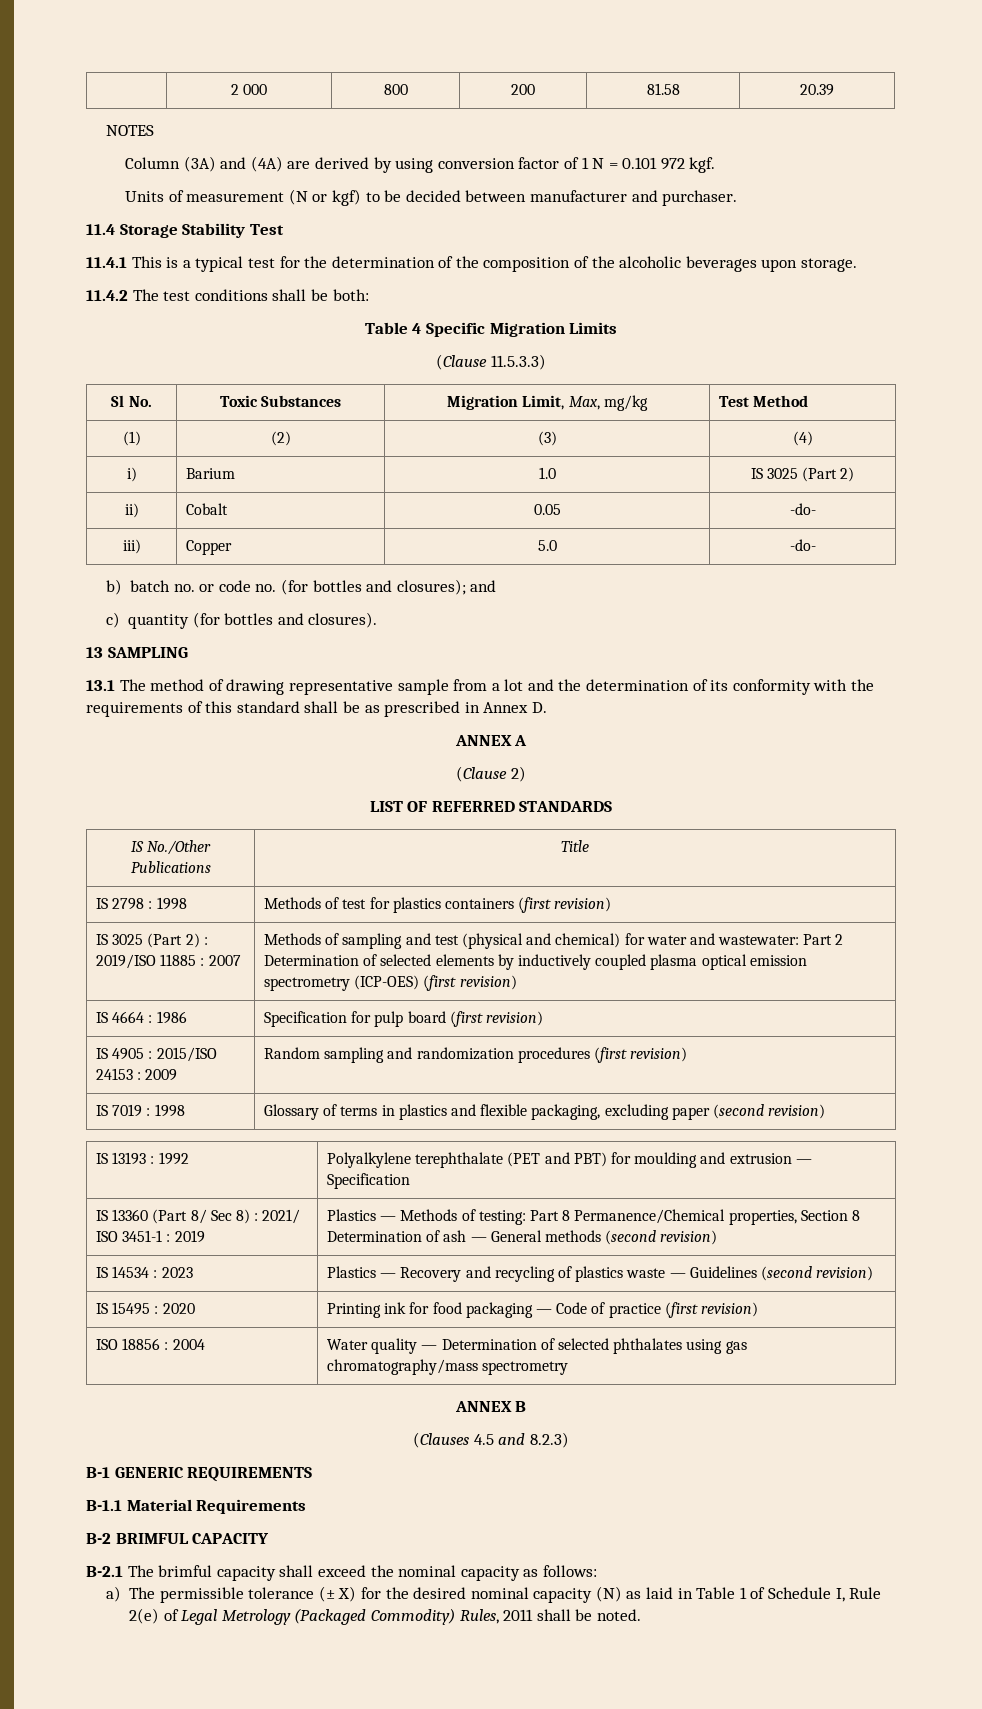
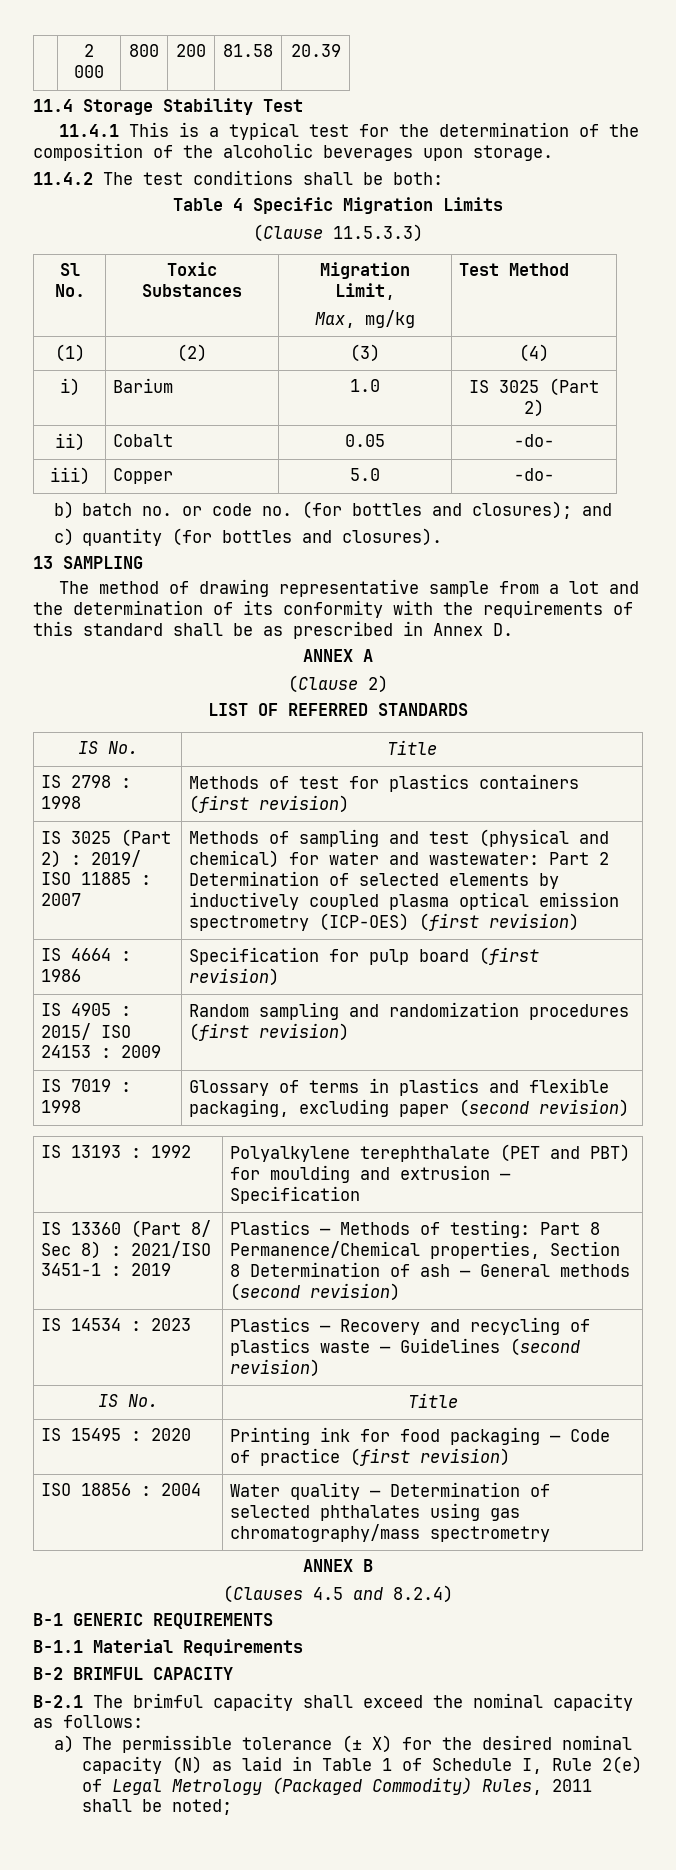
- NOTES
- Column (3A) and (4A) are derived by using conversion factor of 1 N = 0.101 972 kgf.
- Units of measurement (N or kgf) to be decided between manufacturer and purchaser.
- Sl No. | Toxic Substances | Migration Limit, Max, mg/kg | Test Method
+ Sl No. | Toxic Substances | Migration Limit,
+ Max, mg/kg | Test Method
- 13.1 The method of drawing representative sample from a lot and the determination of its conformity with the requirements of this standard shall be as prescribed in Annex D.
+ The method of drawing representative sample from a lot and the determination of its conformity with the requirements of this standard shall be as prescribed in Annex D.
  LIST OF REFERRED STANDARDS
- IS No./Other Publications | Title
+ IS No. | Title
- IS 3025 (Part 2) : 2019/ISO 11885 : 2007 | Methods of sampling and test (physical and chemical) for water and wastewater: Part 2 Determination of selected elements by inductively coupled plasma optical emission spectrometry (ICP-OES) (first revision)
+ IS 3025 (Part 2) : 2019/ ISO 11885 : 2007 | Methods of sampling and test (physical and chemical) for water and wastewater: Part 2 Determination of selected elements by inductively coupled plasma optical emission spectrometry (ICP-OES) (first revision)
- IS 4905 : 2015/ISO 24153 : 2009 | Random sampling and randomization procedures (first revision)
+ IS 4905 : 2015/ ISO 24153 : 2009 | Random sampling and randomization procedures (first revision)
- IS 13360 (Part 8/ Sec 8) : 2021/ ISO 3451-1 : 2019 | Plastics — Methods of testing: Part 8 Permanence/Chemical properties, Section 8 Determination of ash — General methods (second revision)
+ IS 13360 (Part 8/ Sec 8) : 2021/ISO 3451-1 : 2019 | Plastics — Methods of testing: Part 8 Permanence/Chemical properties, Section 8 Determination of ash — General methods (second revision)
  IS 14534 : 2023 | Plastics — Recovery and recycling of plastics waste — Guidelines (second revision)
+ IS No. | Title
- (Clauses 4.5 and 8.2.3)
+ (Clauses 4.5 and 8.2.4)
- a) The permissible tolerance (± X) for the desired nominal capacity (N) as laid in Table 1 of Schedule I, Rule 2(e) of Legal Metrology (Packaged Commodity) Rules, 2011 shall be noted.
+ a) The permissible tolerance (± X) for the desired nominal capacity (N) as laid in Table 1 of Schedule I, Rule 2(e) of Legal Metrology (Packaged Commodity) Rules, 2011 shall be noted;

